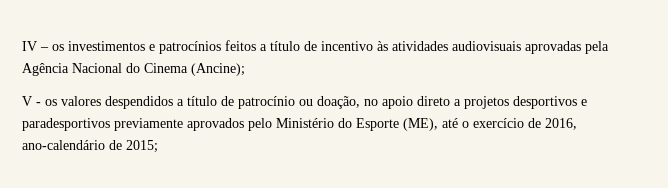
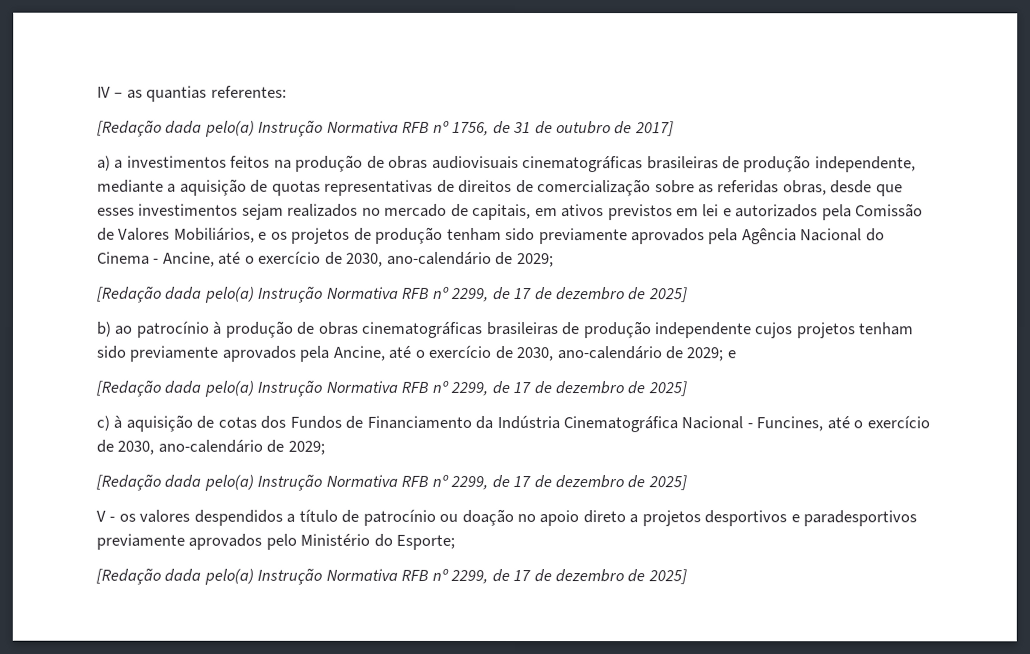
- IV – os investimentos e patrocínios feitos a título de incentivo às atividades audiovisuais aprovadas pela Agência Nacional do Cinema (Ancine);
+ IV – as quantias referentes:
+ [Redação dada pelo(a) Instrução Normativa RFB nº 1756, de 31 de outubro de 2017]
+ a) a investimentos feitos na produção de obras audiovisuais cinematográficas brasileiras de produção independente, mediante a aquisição de quotas representativas de direitos de comercialização sobre as referidas obras, desde que esses investimentos sejam realizados no mercado de capitais, em ativos previstos em lei e autorizados pela Comissão de Valores Mobiliários, e os projetos de produção tenham sido previamente aprovados pela Agência Nacional do Cinema - Ancine, até o exercício de 2030, ano-calendário de 2029;
+ [Redação dada pelo(a) Instrução Normativa RFB nº 2299, de 17 de dezembro de 2025]
+ b) ao patrocínio à produção de obras cinematográficas brasileiras de produção independente cujos projetos tenham sido previamente aprovados pela Ancine, até o exercício de 2030, ano-calendário de 2029; e
+ [Redação dada pelo(a) Instrução Normativa RFB nº 2299, de 17 de dezembro de 2025]
+ c) à aquisição de cotas dos Fundos de Financiamento da Indústria Cinematográfica Nacional - Funcines, até o exercício de 2030, ano-calendário de 2029;
+ [Redação dada pelo(a) Instrução Normativa RFB nº 2299, de 17 de dezembro de 2025]
- V - os valores despendidos a título de patrocínio ou doação, no apoio direto a projetos desportivos e paradesportivos previamente aprovados pelo Ministério do Esporte (ME), até o exercício de 2016, ano-calendário de 2015;
+ V - os valores despendidos a título de patrocínio ou doação no apoio direto a projetos desportivos e paradesportivos previamente aprovados pelo Ministério do Esporte;
+ [Redação dada pelo(a) Instrução Normativa RFB nº 2299, de 17 de dezembro de 2025]

